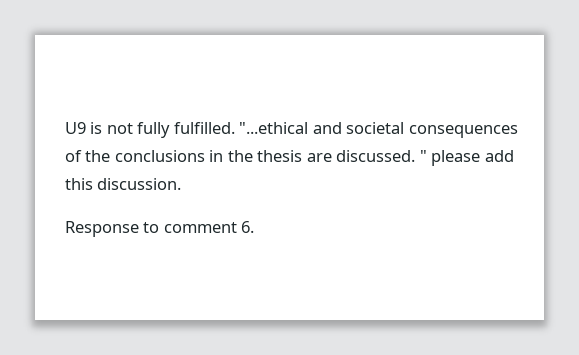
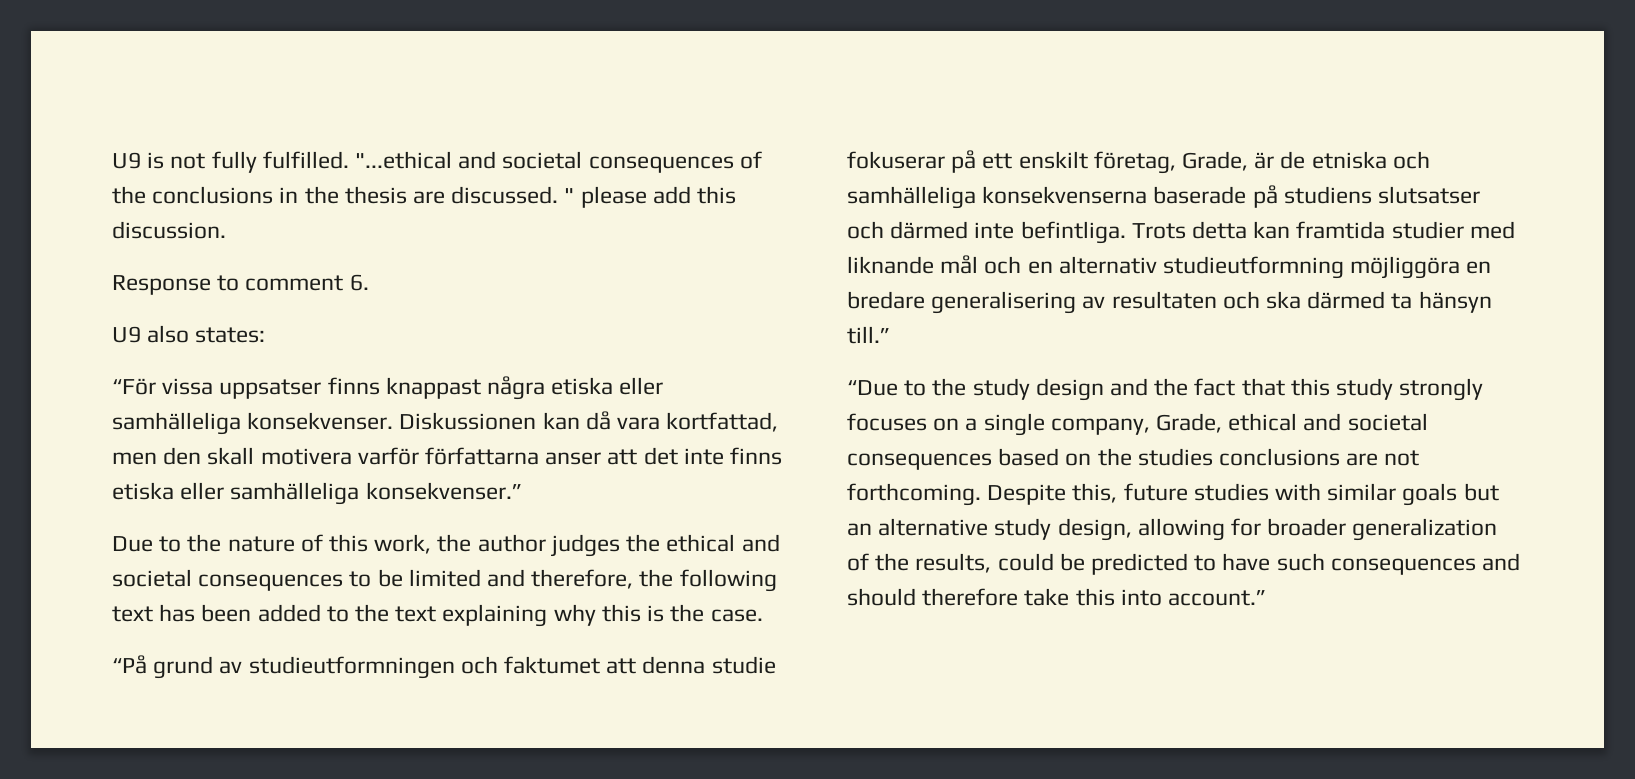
+ U9 also states:
+ “För vissa uppsatser finns knappast några etiska eller samhälleliga konsekvenser. Diskussionen kan då vara kortfattad, men den skall motivera varför författarna anser att det inte finns etiska eller samhälleliga konsekvenser.”
+ Due to the nature of this work, the author judges the ethical and societal consequences to be limited and therefore, the following text has been added to the text explaining why this is the case.
+ “På grund av studieutformningen och faktumet att denna studie fokuserar på ett enskilt företag, Grade, är de etniska och samhälleliga konsekvenserna baserade på studiens slutsatser och därmed inte befintliga. Trots detta kan framtida studier med liknande mål och en alternativ studieutformning möjliggöra en bredare generalisering av resultaten och ska därmed ta hänsyn till.”
+ “Due to the study design and the fact that this study strongly focuses on a single company, Grade, ethical and societal consequences based on the studies conclusions are not forthcoming. Despite this, future studies with similar goals but an alternative study design, allowing for broader generalization of the results, could be predicted to have such consequences and should therefore take this into account.”

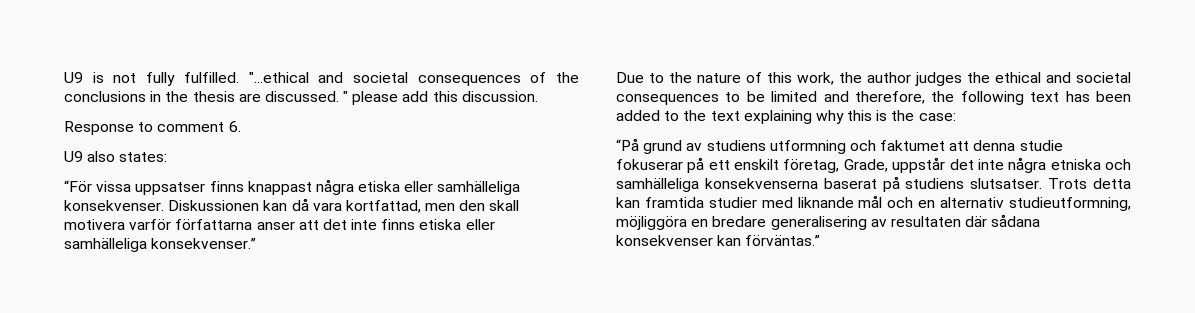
- Due to the nature of this work, the author judges the ethical and societal consequences to be limited and therefore, the following text has been added to the text explaining why this is the case.
+ Due to the nature of this work, the author judges the ethical and societal consequences to be limited and therefore, the following text has been added to the text explaining why this is the case:
- “På grund av studieutformningen och faktumet att denna studie fokuserar på ett enskilt företag, Grade, är de etniska och samhälleliga konsekvenserna baserade på studiens slutsatser och därmed inte befintliga.
+ “På grund av studiens utformning och faktumet att denna studie fokuserar på ett enskilt företag, Grade, uppstår det inte några etniska och samhälleliga konsekvenserna baserat på studiens slutsatser.
- Trots detta kan framtida studier med liknande mål och en alternativ studieutformning möjliggöra en bredare generalisering av resultaten och ska därmed ta hänsyn till.”
- “Due to the study design and the fact that this study strongly focuses on a single company, Grade, ethical and societal consequences based on the studies conclusions are not forthcoming. Despite this, future studies with similar goals but an alternative study design, allowing for broader generalization of the results, could be predicted to have such consequences and should therefore take this into account.”
+ Trots detta kan framtida studier med liknande mål och en alternativ studieutformning, möjliggöra en bredare generalisering av resultaten där sådana konsekvenser kan förväntas.”

